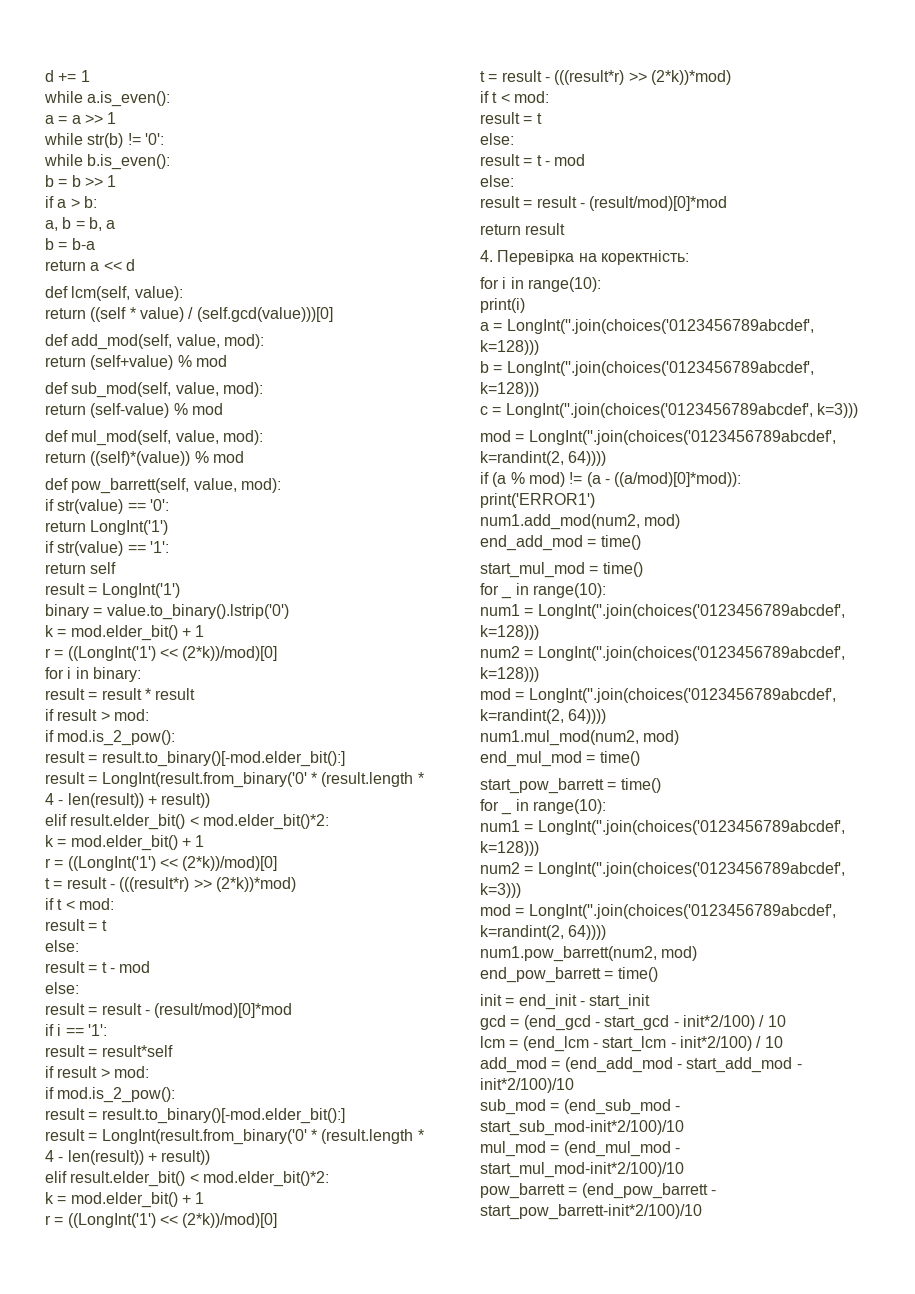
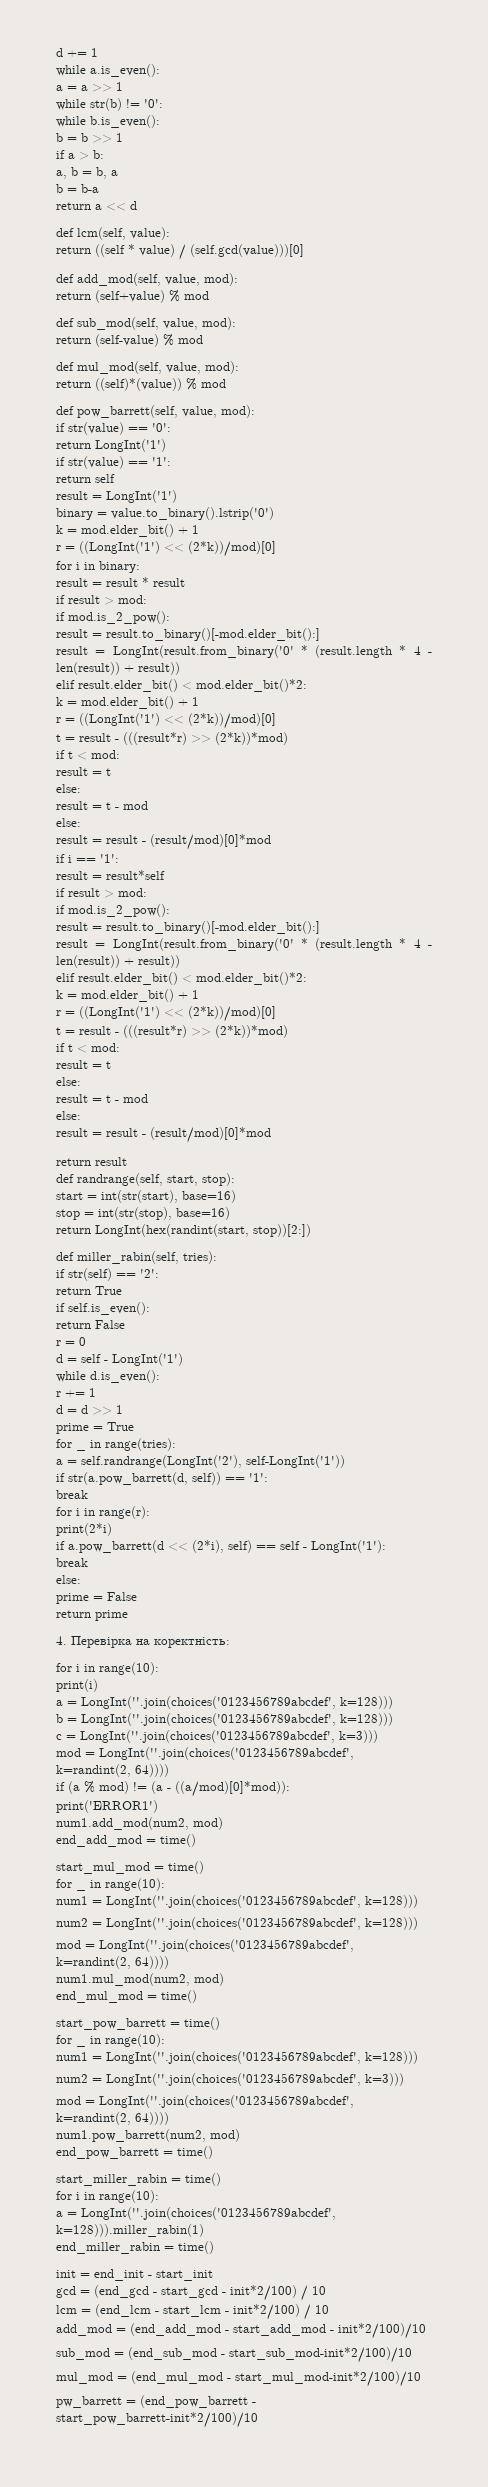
+ def randrange(self, start, stop):
+ start = int(str(start), base=16)
+ stop = int(str(stop), base=16)
+ return LongInt(hex(randint(start, stop))[2:])
+ def miller_rabin(self, tries):
+ if str(self) == '2':
+ return True
+ if self.is_even():
+ return False
+ r = 0
+ d = self - LongInt('1')
+ while d.is_even():
+ r += 1
+ d = d >> 1
+ prime = True
+ for _ in range(tries):
+ a = self.randrange(LongInt('2'), self-LongInt('1'))
+ if str(a.pow_barrett(d, self)) == '1':
+ break
+ for i in range(r):
+ print(2*i)
+ if a.pow_barrett(d << (2*i), self) == self - LongInt('1'):
+ break
+ else:
+ prime = False
+ return prime
+ start_miller_rabin = time()
+ for i in range(10):
+ a = LongInt(''.join(choices('0123456789abcdef', k=128))).miller_rabin(1)
+ end_miller_rabin = time()
- pow_barrett = (end_pow_barrett - start_pow_barrett-init*2/100)/10
+ pw_barrett = (end_pow_barrett - start_pow_barrett-init*2/100)/10

